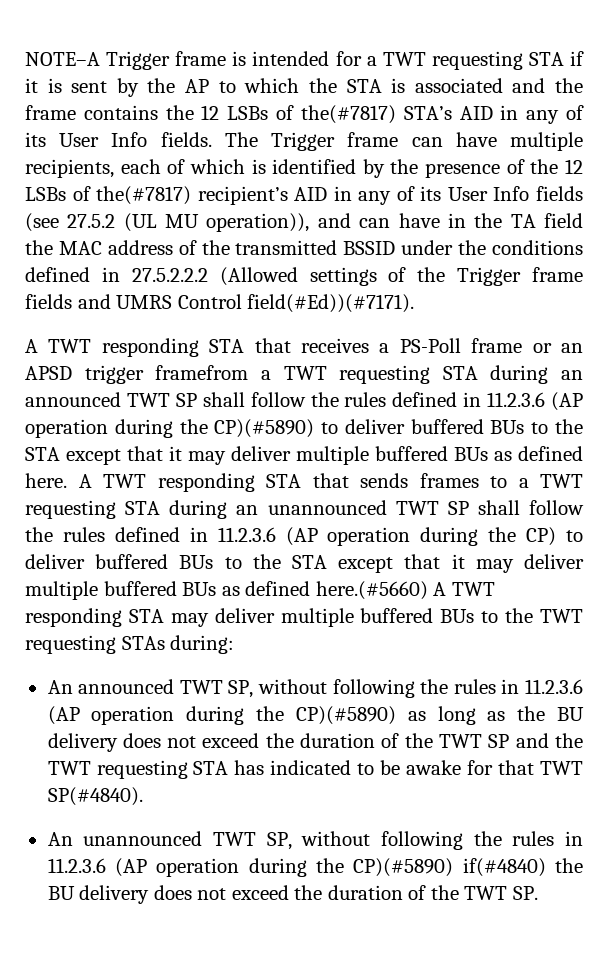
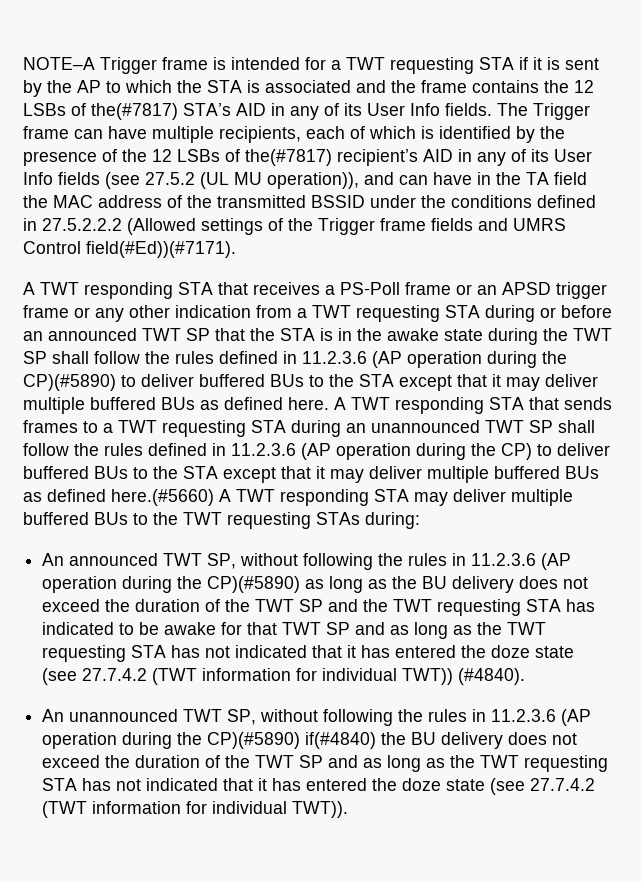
- A TWT responding STA that receives a PS-Poll frame or an APSD trigger framefrom a TWT requesting STA during an announced TWT SP shall follow the rules defined in 11.2.3.6 (AP operation during the CP)(#5890) to deliver buffered BUs to the STA except that it may deliver multiple buffered BUs as defined here.
+ A TWT responding STA that receives a PS-Poll frame or an APSD trigger frame or any other indication from a TWT requesting STA during or before an announced TWT SP that the STA is in the awake state during the TWT SP shall follow the rules defined in 11.2.3.6 (AP operation during the CP)(#5890) to deliver buffered BUs to the STA except that it may deliver multiple buffered BUs as defined here.
- An announced TWT SP, without following the rules in 11.2.3.6 (AP operation during the CP)(#5890) as long as the BU delivery does not exceed the duration of the TWT SP and the TWT requesting STA has indicated to be awake for that TWT SP(#4840).
+ An announced TWT SP, without following the rules in 11.2.3.6 (AP operation during the CP)(#5890) as long as the BU delivery does not exceed the duration of the TWT SP and the TWT requesting STA has indicated to be awake for that TWT SP and as long as the TWT requesting STA has not indicated that it has entered the doze state (see 27.7.4.2 (TWT information for individual TWT)) (#4840).
- An unannounced TWT SP, without following the rules in 11.2.3.6 (AP operation during the CP)(#5890) if(#4840) the BU delivery does not exceed the duration of the TWT SP.
+ An unannounced TWT SP, without following the rules in 11.2.3.6 (AP operation during the CP)(#5890) if(#4840) the BU delivery does not exceed the duration of the TWT SP and as long as the TWT requesting STA has not indicated that it has entered the doze state (see 27.7.4.2 (TWT information for individual TWT)).

